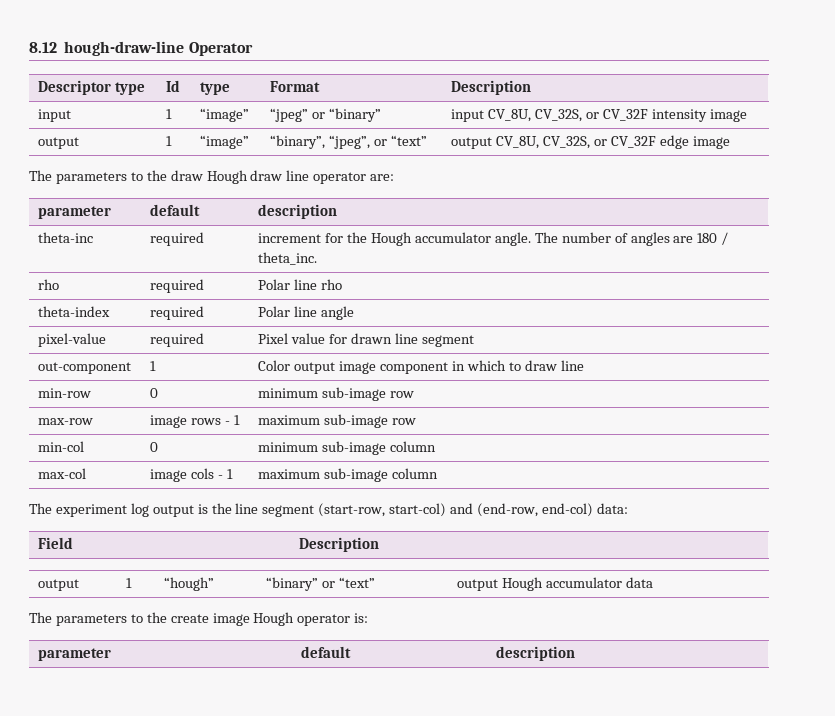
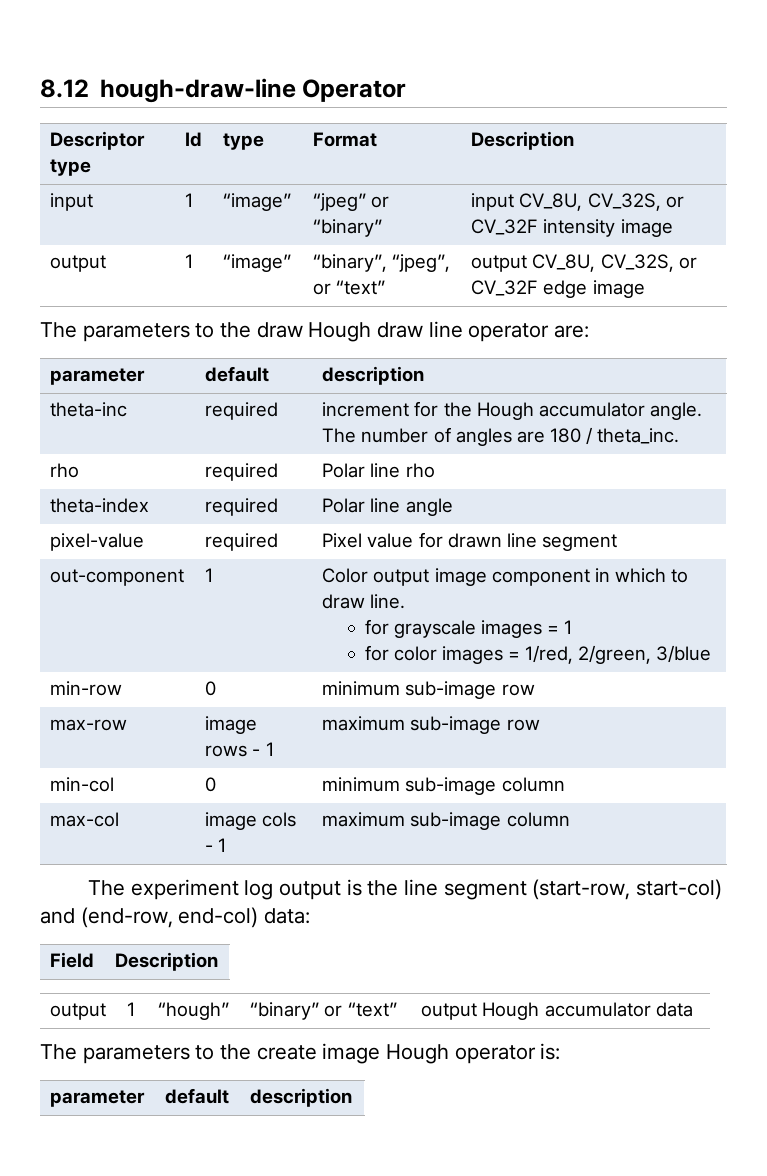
- out-component | 1 | Color output image component in which to draw line
+ out-component | 1 | Color output image component in which to draw line.
+ for grayscale images = 1
+ for color images = 1/red, 2/green, 3/blue

